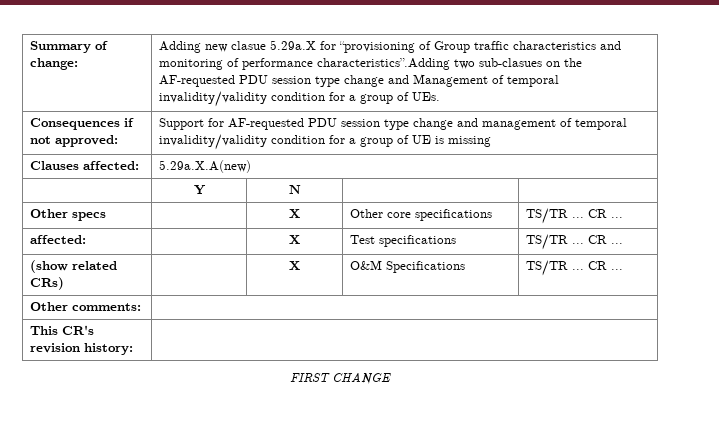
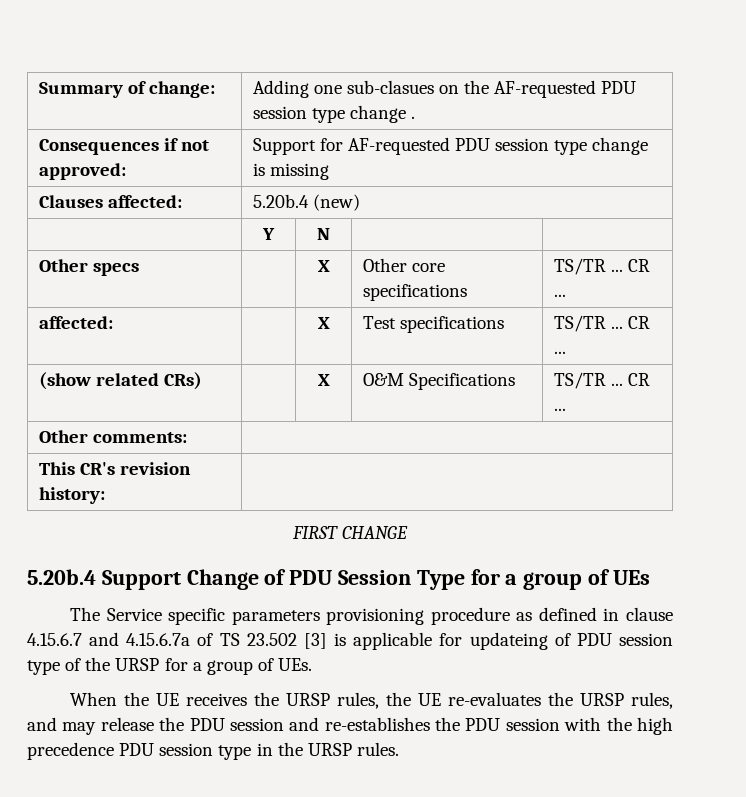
- Summary of change: | Adding new clasue 5.29a.X for “provisioning of Group traffic characteristics and monitoring of performance characteristics”.Adding two sub-clasues on the AF-requested PDU session type change and Management of temporal invalidity/validity condition for a group of UEs.
+ Summary of change: | Adding one sub-clasues on the AF-requested PDU session type change .
- Consequences if not approved: | Support for AF-requested PDU session type change and management of temporal invalidity/validity condition for a group of UE is missing
+ Consequences if not approved: | Support for AF-requested PDU session type change is missing
- Clauses affected: | 5.29a.X.A(new)
+ Clauses affected: | 5.20b.4 (new)
+ 5.20b.4 Support Change of PDU Session Type for a group of UEs
+ The Service specific parameters provisioning procedure as defined in clause 4.15.6.7 and 4.15.6.7a of TS 23.502 [3] is applicable for updateing of PDU session type of the URSP for a group of UEs.
+ When the UE receives the URSP rules, the UE re-evaluates the URSP rules, and may release the PDU session and re-establishes the PDU session with the high precedence PDU session type in the URSP rules.

